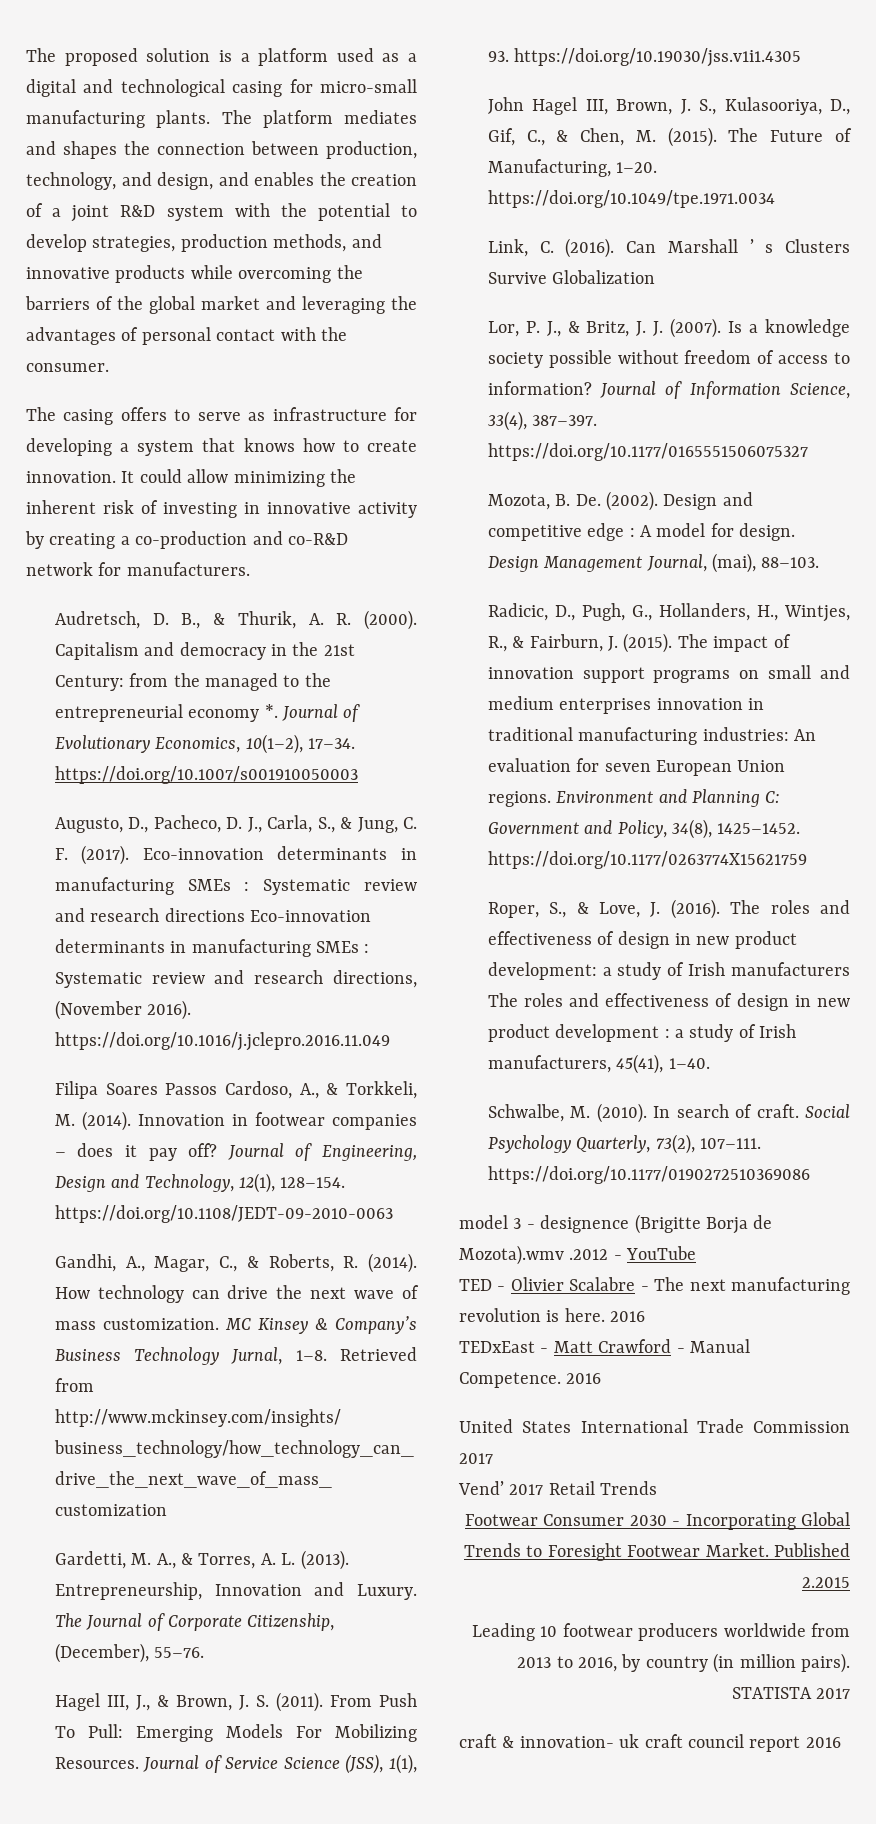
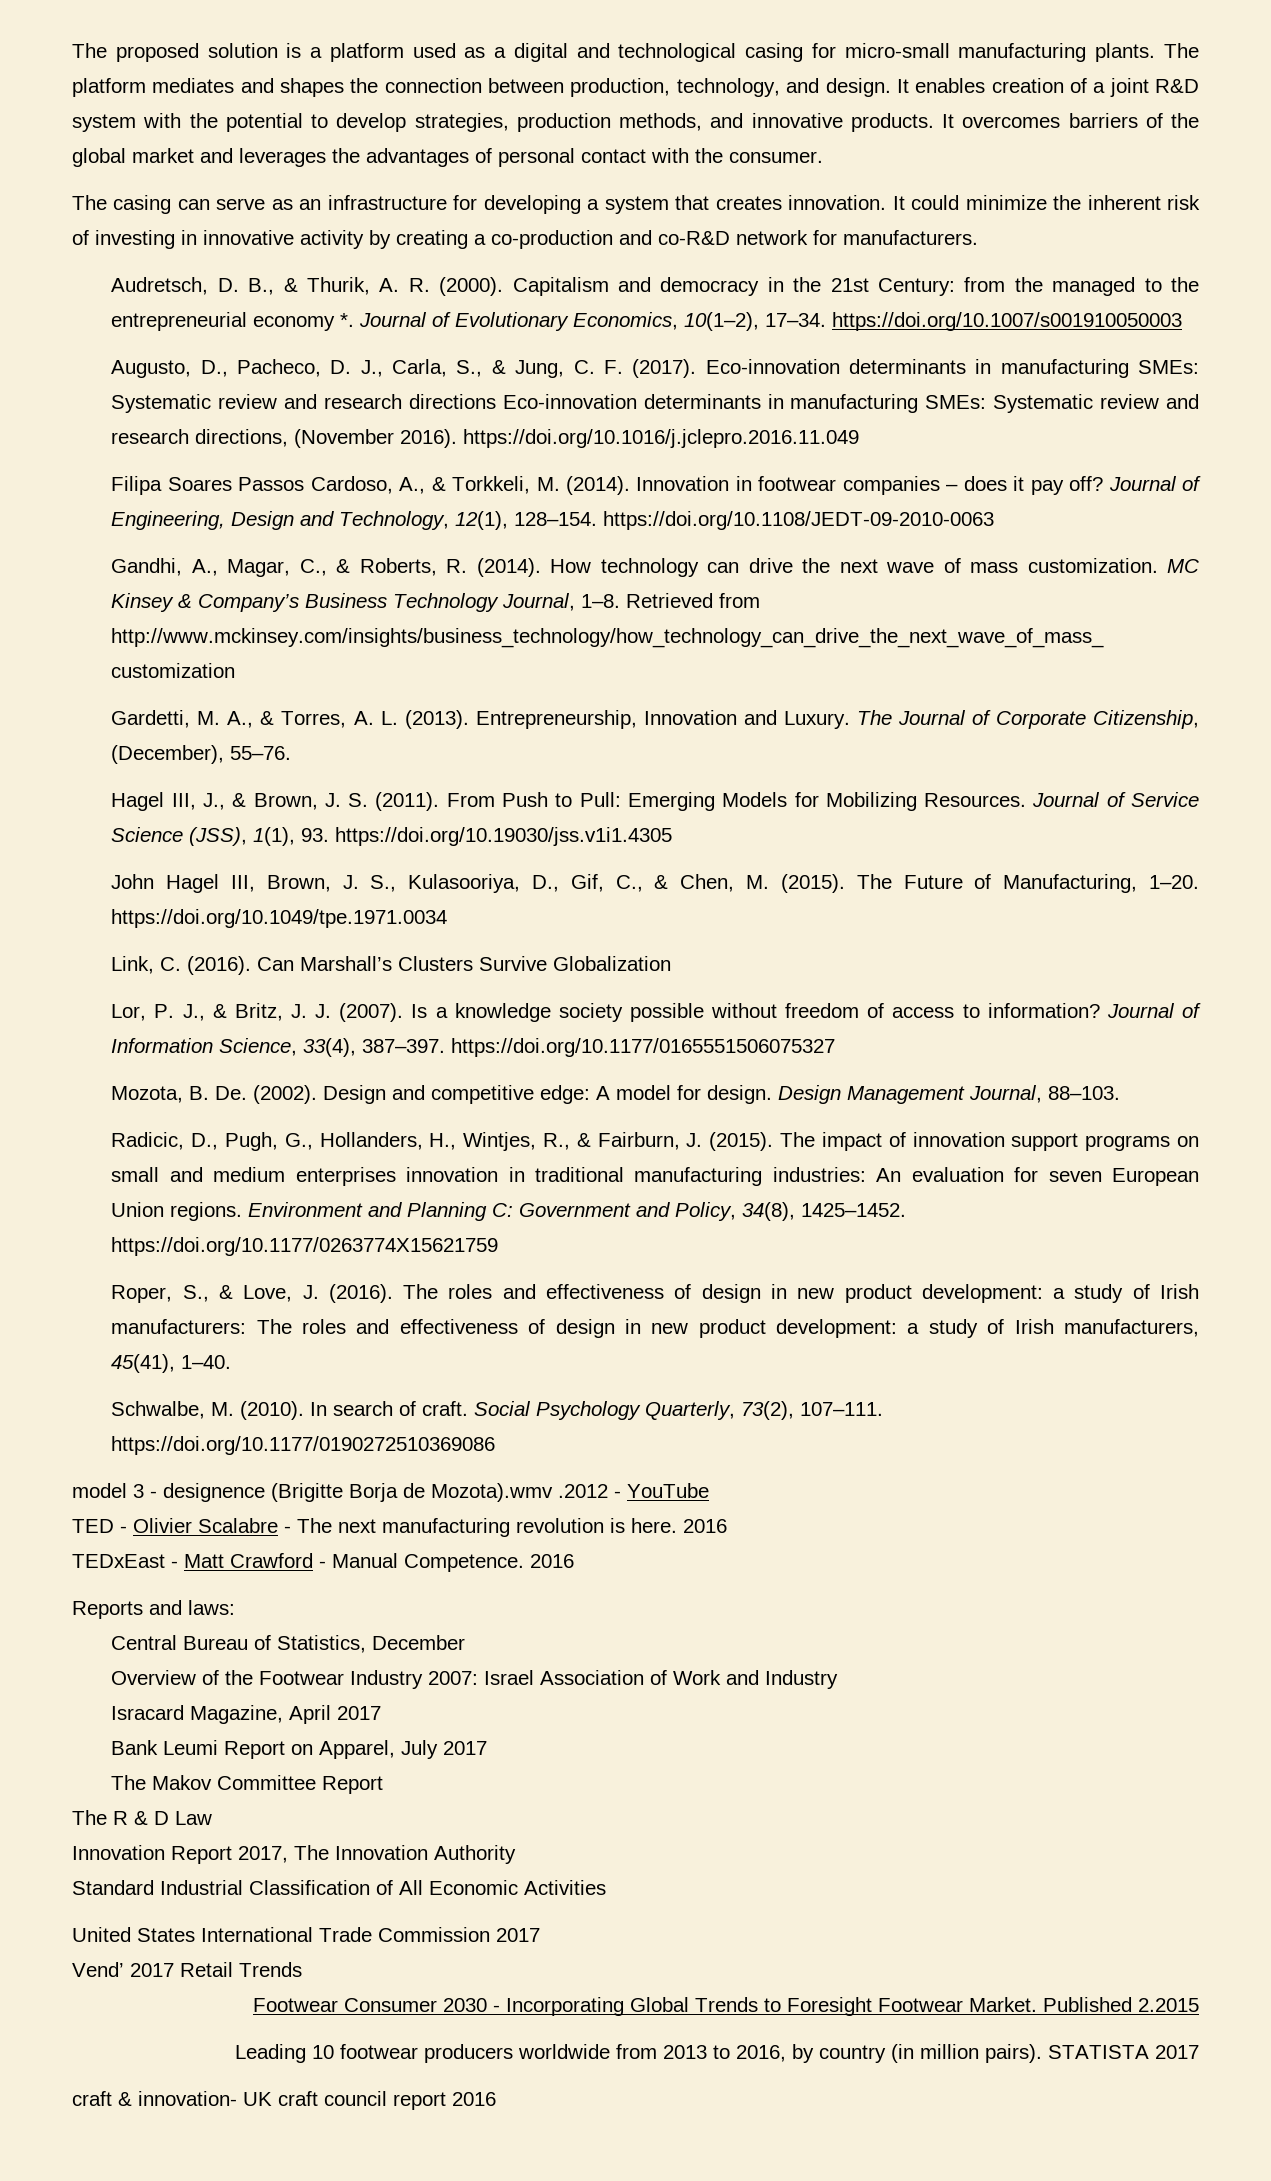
- The platform mediates and shapes the connection between production, technology, and design, and enables the creation of a joint R&D system with the potential to develop strategies, production methods, and innovative products while overcoming the barriers of the global market and leveraging the advantages of personal contact with the consumer.
+ The platform mediates and shapes the connection between production, technology, and design. It enables creation of a joint R&D system with the potential to develop strategies, production methods, and innovative products. It overcomes barriers of the global market and leverages the advantages of personal contact with the consumer.
- The casing offers to serve as infrastructure for developing a system that knows how to create innovation.
+ The casing can serve as an infrastructure for developing a system that creates innovation.
- It could allow minimizing the inherent risk of investing in innovative activity by creating a co-production and co-R&D network for manufacturers.
+ It could minimize the inherent risk of investing in innovative activity by creating a co-production and co-R&D network for manufacturers.
- Eco-innovation determinants in manufacturing SMEs : Systematic review and research directions Eco-innovation determinants in manufacturing SMEs : Systematic review and research directions, (November 2016). https://doi.org/10.1016/j.jclepro.2016.11.049
+ Eco-innovation determinants in manufacturing SMEs: Systematic review and research directions Eco-innovation determinants in manufacturing SMEs: Systematic review and research directions, (November 2016). https://doi.org/10.1016/j.jclepro.2016.11.049
- MC Kinsey & Company’s Business Technology Jurnal, 1–8.
+ MC Kinsey & Company’s Business Technology Journal, 1–8.
- From Push To Pull: Emerging Models For Mobilizing Resources.
+ From Push to Pull: Emerging Models for Mobilizing Resources.
- Can Marshall ’ s Clusters Survive Globalization
+ Can Marshall’s Clusters Survive Globalization
- Design and competitive edge : A model for design.
+ Design and competitive edge: A model for design.
- Design Management Journal, (mai), 88–103.
+ Design Management Journal, 88–103.
- The roles and effectiveness of design in new product development: a study of Irish manufacturers The roles and effectiveness of design in new product development : a study of Irish manufacturers, 45(41), 1–40.
+ The roles and effectiveness of design in new product development: a study of Irish manufacturers: The roles and effectiveness of design in new product development: a study of Irish manufacturers, 45(41), 1–40.
+ Reports and laws:
+ Central Bureau of Statistics, December
+ Overview of the Footwear Industry 2007: Israel Association of Work and Industry
+ Isracard Magazine, April 2017
+ Bank Leumi Report on Apparel, July 2017
+ The Makov Committee Report
+ The R & D Law
+ Innovation Report 2017, The Innovation Authority
+ Standard Industrial Classification of All Economic Activities
- craft & innovation- uk craft council report 2016
+ craft & innovation- UK craft council report 2016

